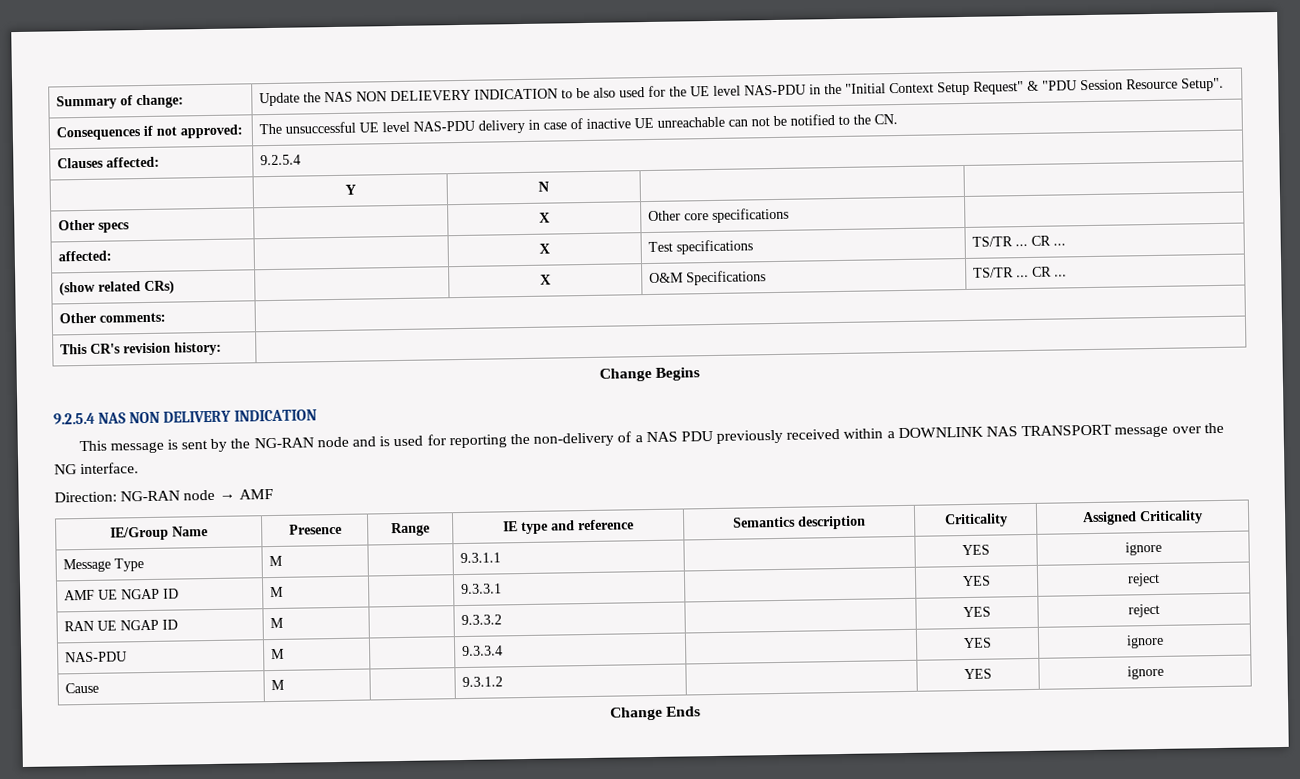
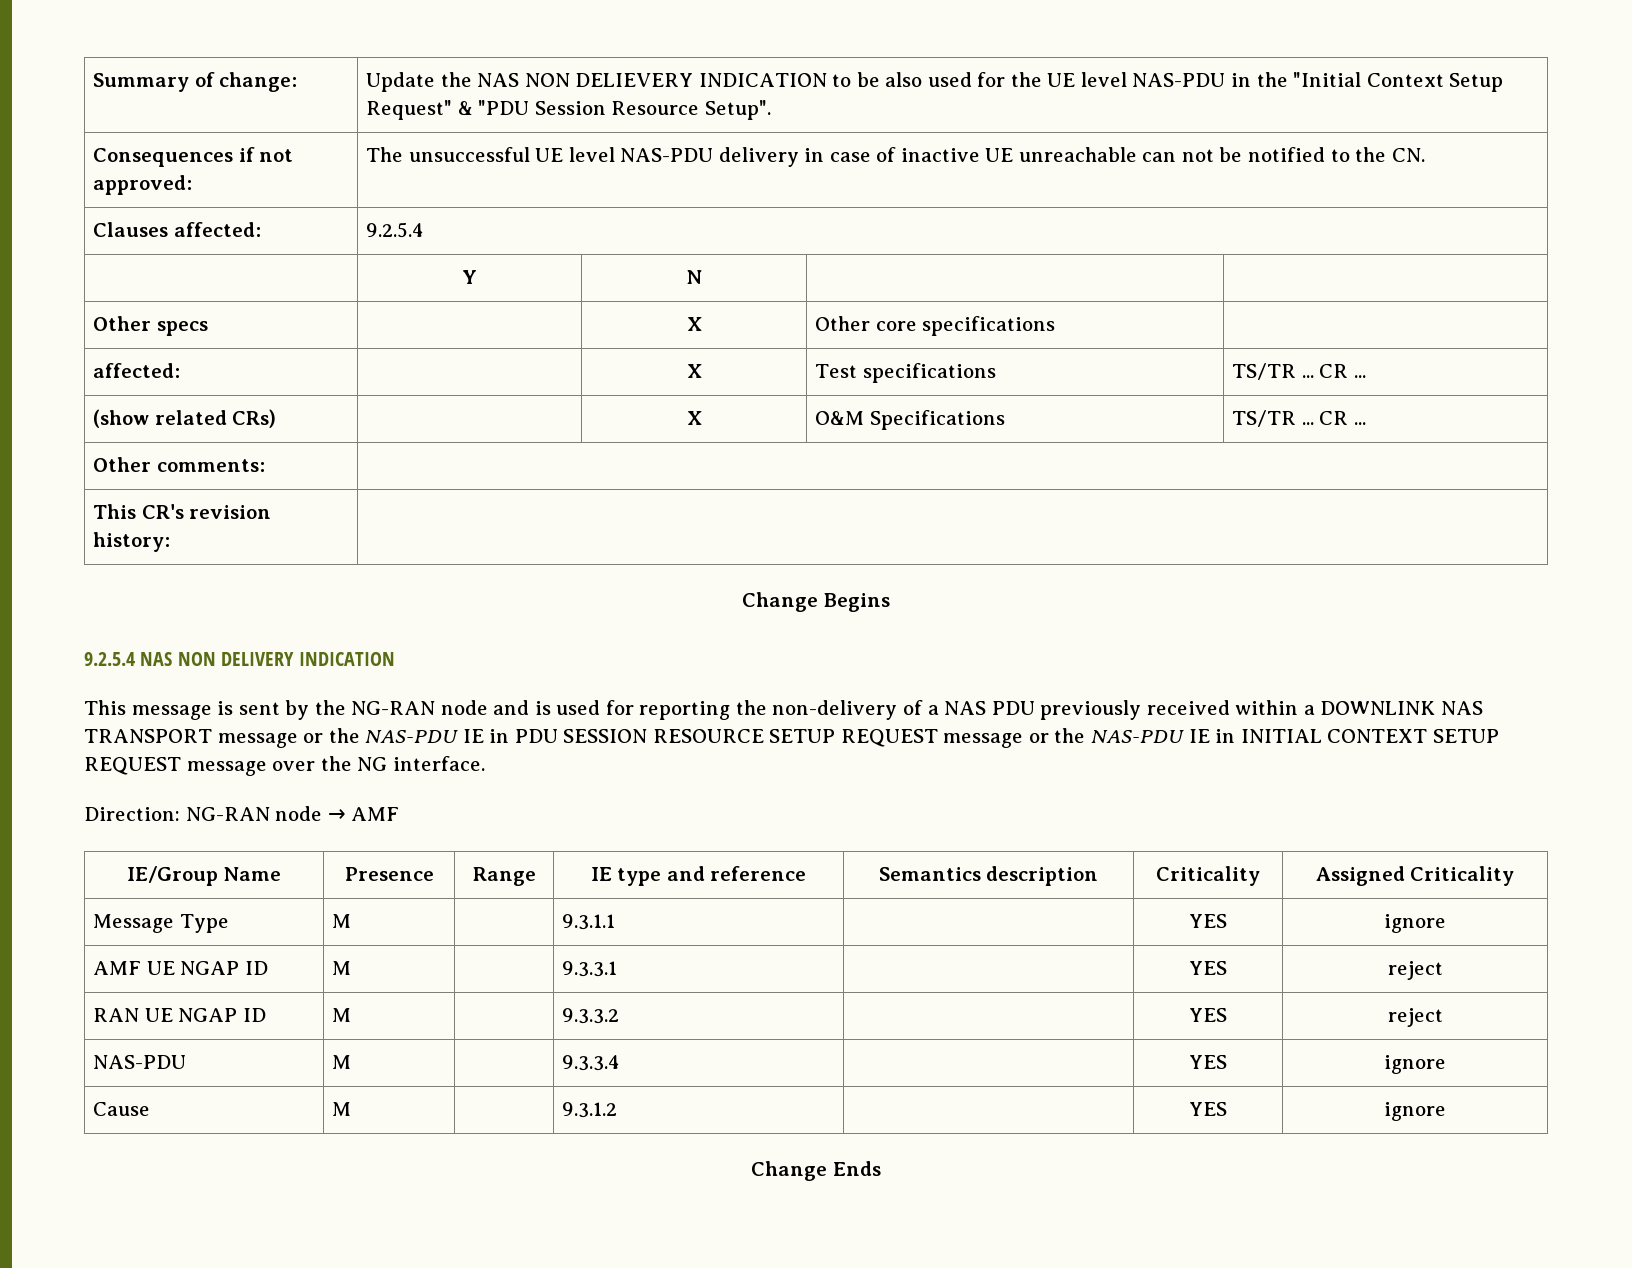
- This message is sent by the NG-RAN node and is used for reporting the non-delivery of a NAS PDU previously received within a DOWNLINK NAS TRANSPORT message over the NG interface.
+ This message is sent by the NG-RAN node and is used for reporting the non-delivery of a NAS PDU previously received within a DOWNLINK NAS TRANSPORT message or the NAS-PDU IE in PDU SESSION RESOURCE SETUP REQUEST message or the NAS-PDU IE in INITIAL CONTEXT SETUP REQUEST message over the NG interface.

